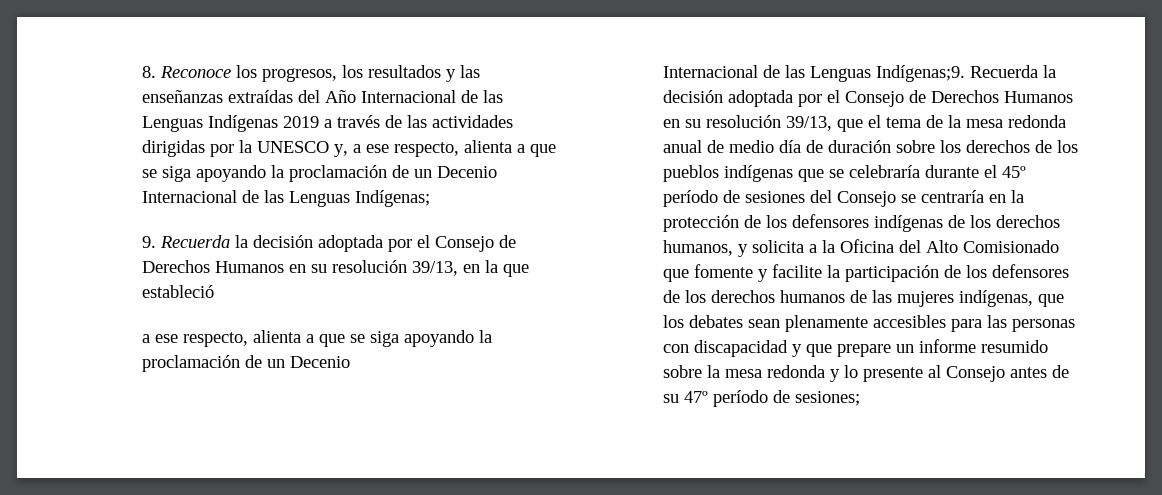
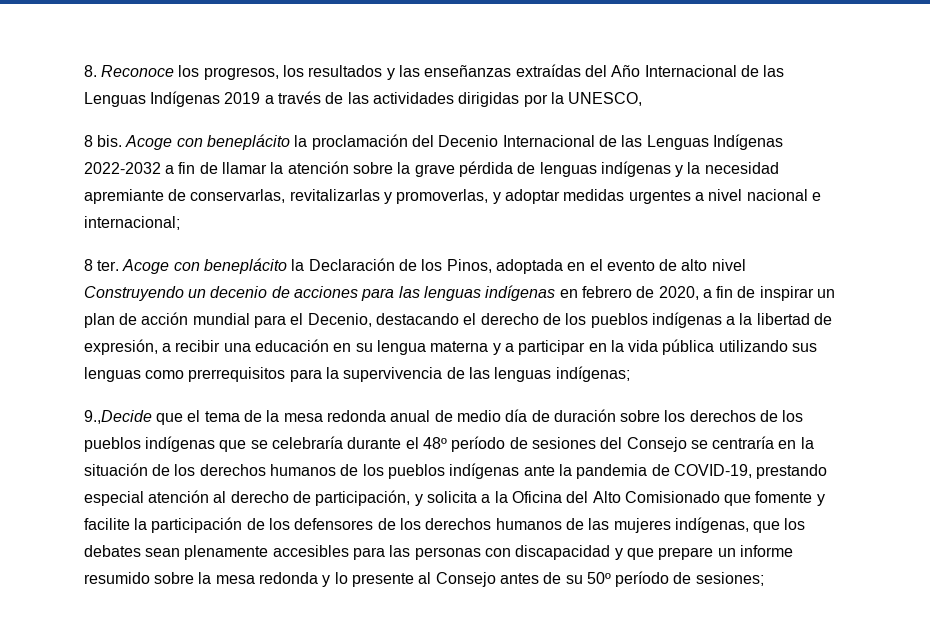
- 8. Reconoce los progresos, los resultados y las enseñanzas extraídas del Año Internacional de las Lenguas Indígenas 2019 a través de las actividades dirigidas por la UNESCO y, a ese respecto, alienta a que se siga apoyando la proclamación de un Decenio Internacional de las Lenguas Indígenas;
- 9. Recuerda la decisión adoptada por el Consejo de Derechos Humanos en su resolución 39/13, en la que estableció
- a ese respecto, alienta a que se siga apoyando la proclamación de un Decenio
- Internacional de las Lenguas Indígenas;9. Recuerda la decisión adoptada por el Consejo de Derechos Humanos en su resolución 39/13, que el tema de la mesa redonda anual de medio día de duración sobre los derechos de los pueblos indígenas que se celebraría durante el 45º período de sesiones del Consejo se centraría en la protección de los defensores indígenas de los derechos humanos, y solicita a la Oficina del Alto Comisionado que fomente y facilite la participación de los defensores de los derechos humanos de las mujeres indígenas, que los debates sean plenamente accesibles para las personas con discapacidad y que prepare un informe resumido sobre la mesa redonda y lo presente al Consejo antes de su 47º período de sesiones;
+ 8. Reconoce los progresos, los resultados y las enseñanzas extraídas del Año Internacional de las Lenguas Indígenas 2019 a través de las actividades dirigidas por la UNESCO,
+ 8 bis. Acoge con beneplácito la proclamación del Decenio Internacional de las Lenguas Indígenas 2022-2032 a fin de llamar la atención sobre la grave pérdida de lenguas indígenas y la necesidad apremiante de conservarlas, revitalizarlas y promoverlas, y adoptar medidas urgentes a nivel nacional e internacional;
+ 8 ter. Acoge con beneplácito la Declaración de los Pinos, adoptada en el evento de alto nivel Construyendo un decenio de acciones para las lenguas indígenas en febrero de 2020, a fin de inspirar un plan de acción mundial para el Decenio, destacando el derecho de los pueblos indígenas a la libertad de expresión, a recibir una educación en su lengua materna y a participar en la vida pública utilizando sus lenguas como prerrequisitos para la supervivencia de las lenguas indígenas;
+ 9.,Decide que el tema de la mesa redonda anual de medio día de duración sobre los derechos de los pueblos indígenas que se celebraría durante el 48º período de sesiones del Consejo se centraría en la situación de los derechos humanos de los pueblos indígenas ante la pandemia de COVID-19, prestando especial atención al derecho de participación, y solicita a la Oficina del Alto Comisionado que fomente y facilite la participación de los defensores de los derechos humanos de las mujeres indígenas, que los debates sean plenamente accesibles para las personas con discapacidad y que prepare un informe resumido sobre la mesa redonda y lo presente al Consejo antes de su 50º período de sesiones;

